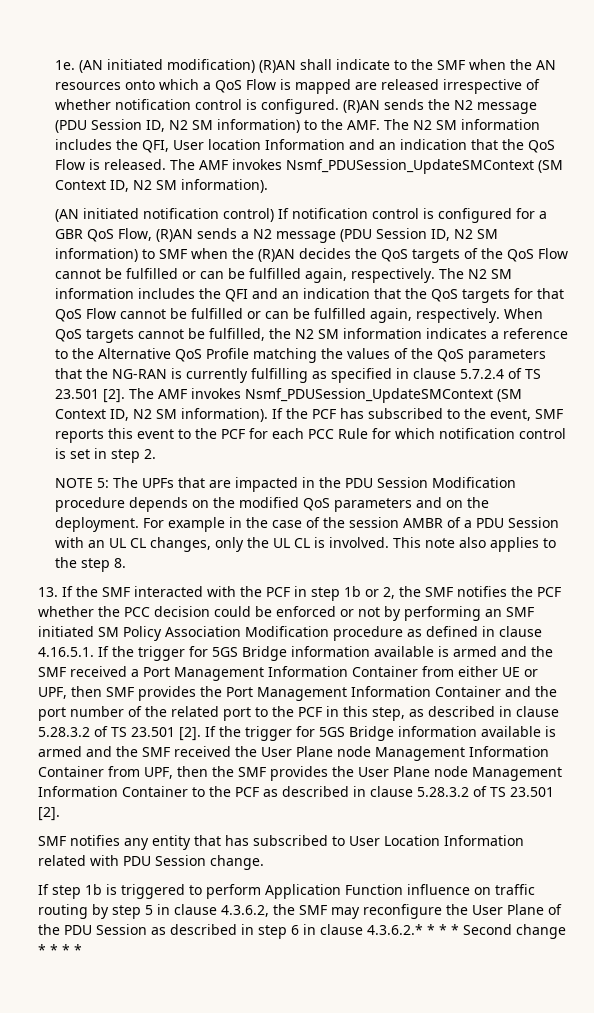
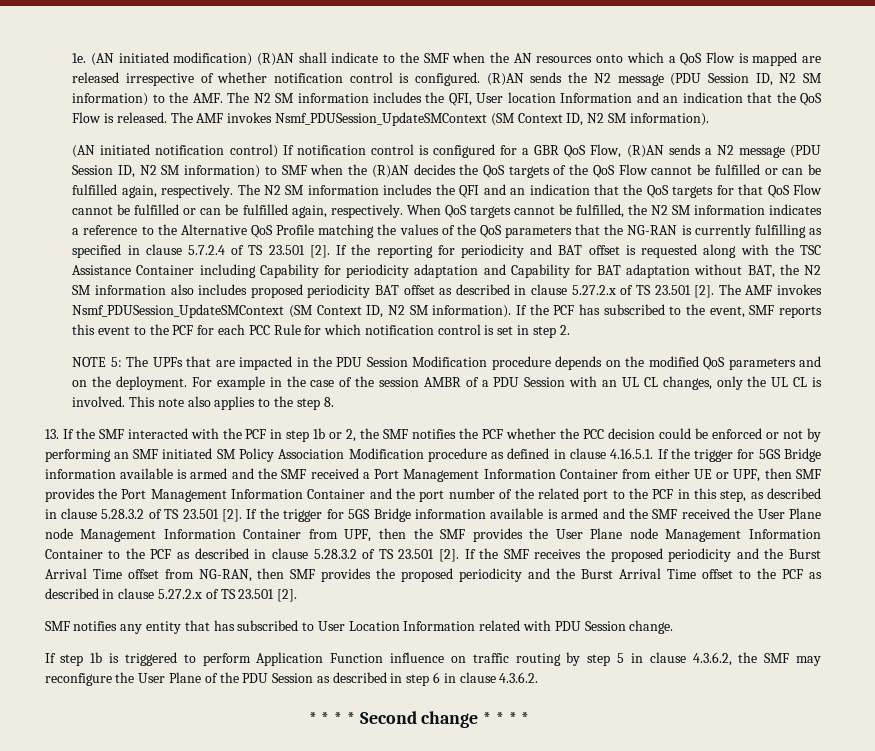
+ If the reporting for periodicity and BAT offset is requested along with the TSC Assistance Container including Capability for periodicity adaptation and Capability for BAT adaptation without BAT, the N2 SM information also includes proposed periodicity BAT offset as described in clause 5.27.2.x of TS 23.501 [2].
+ If the SMF receives the proposed periodicity and the Burst Arrival Time offset from NG-RAN, then SMF provides the proposed periodicity and the Burst Arrival Time offset to the PCF as described in clause 5.27.2.x of TS 23.501 [2].
- If step 1b is triggered to perform Application Function influence on traffic routing by step 5 in clause 4.3.6.2, the SMF may reconfigure the User Plane of the PDU Session as described in step 6 in clause 4.3.6.2.* * * * Second change * * * *
+ If step 1b is triggered to perform Application Function influence on traffic routing by step 5 in clause 4.3.6.2, the SMF may reconfigure the User Plane of the PDU Session as described in step 6 in clause 4.3.6.2.
+ * * * * Second change * * * *

